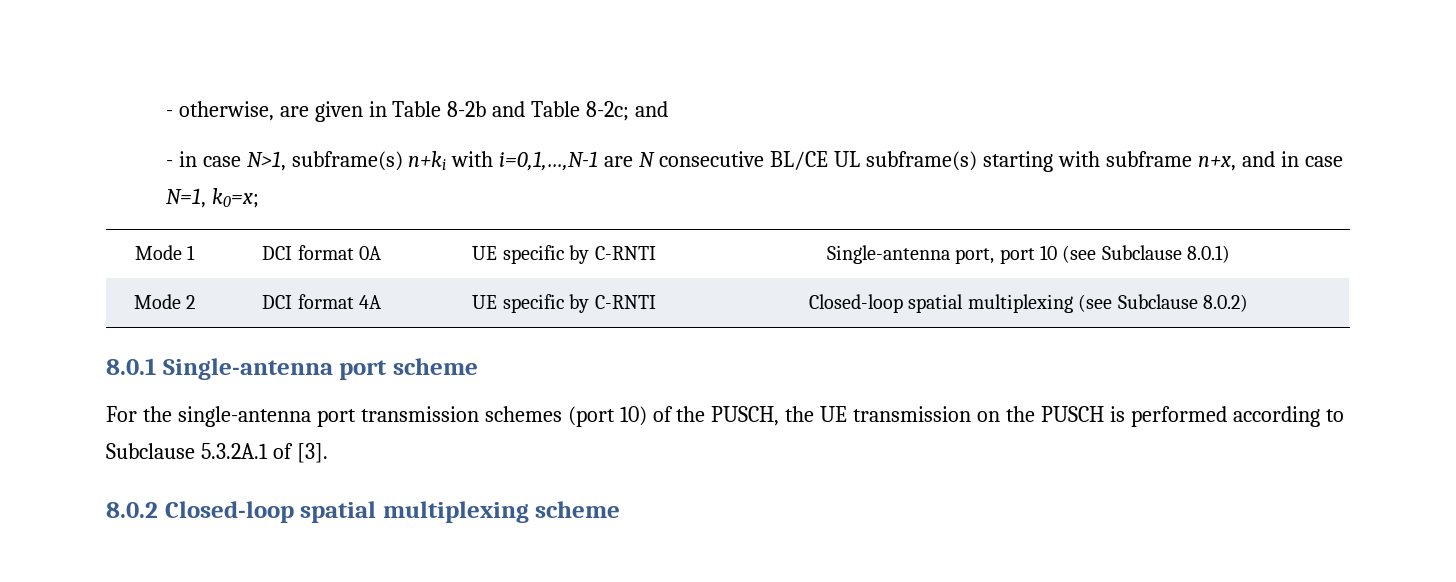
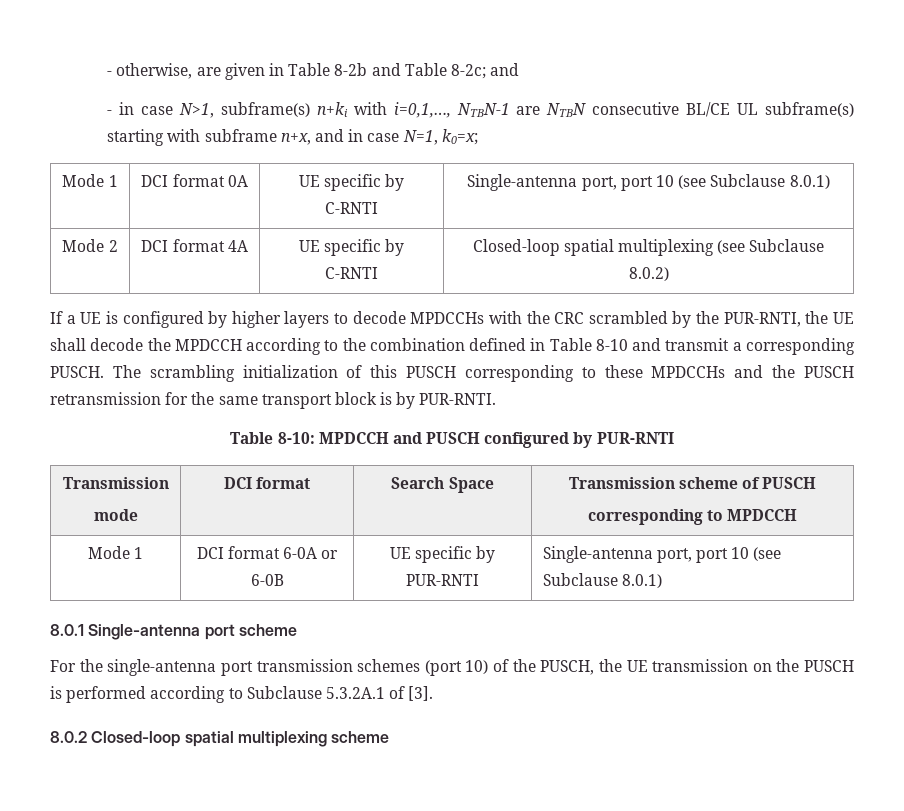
- - in case N>1, subframe(s) n+ki with i=0,1,…,N-1 are N consecutive BL/CE UL subframe(s) starting with subframe n+x, and in case N=1, k0=x;
+ - in case N>1, subframe(s) n+ki with i=0,1,…, NTBN-1 are NTBN consecutive BL/CE UL subframe(s) starting with subframe n+x, and in case N=1, k0=x;
+ If a UE is configured by higher layers to decode MPDCCHs with the CRC scrambled by the PUR-RNTI, the UE shall decode the MPDCCH according to the combination defined in Table 8-10 and transmit a corresponding PUSCH. The scrambling initialization of this PUSCH corresponding to these MPDCCHs and the PUSCH retransmission for the same transport block is by PUR-RNTI.
+ Table 8-10: MPDCCH and PUSCH configured by PUR-RNTI
+ Transmission
+ mode | DCI format | Search Space | Transmission scheme of PUSCH
+ corresponding to MPDCCH
+ Mode 1 | DCI format 6-0A or 6-0B | UE specific by PUR-RNTI | Single-antenna port, port 10 (see Subclause 8.0.1)

